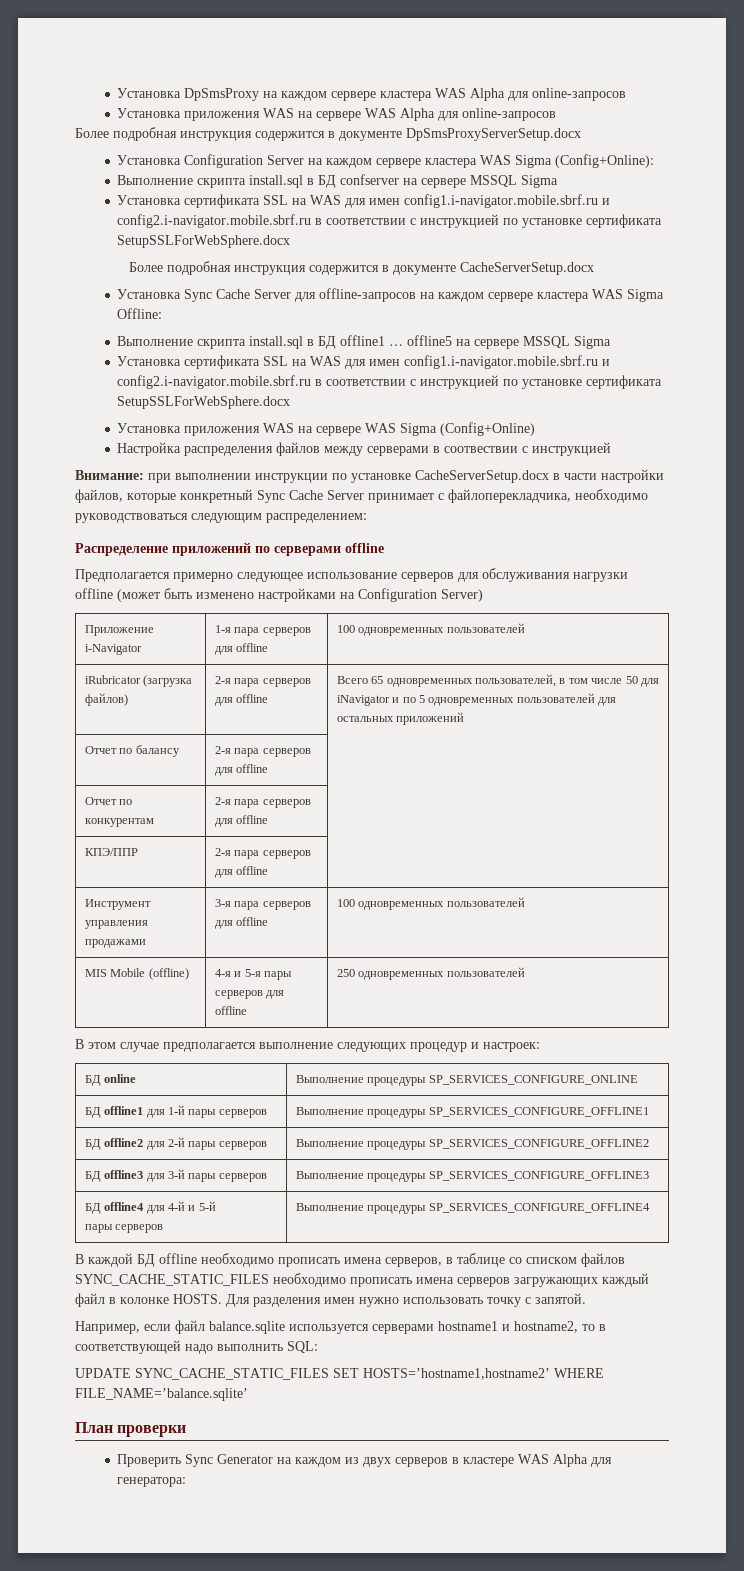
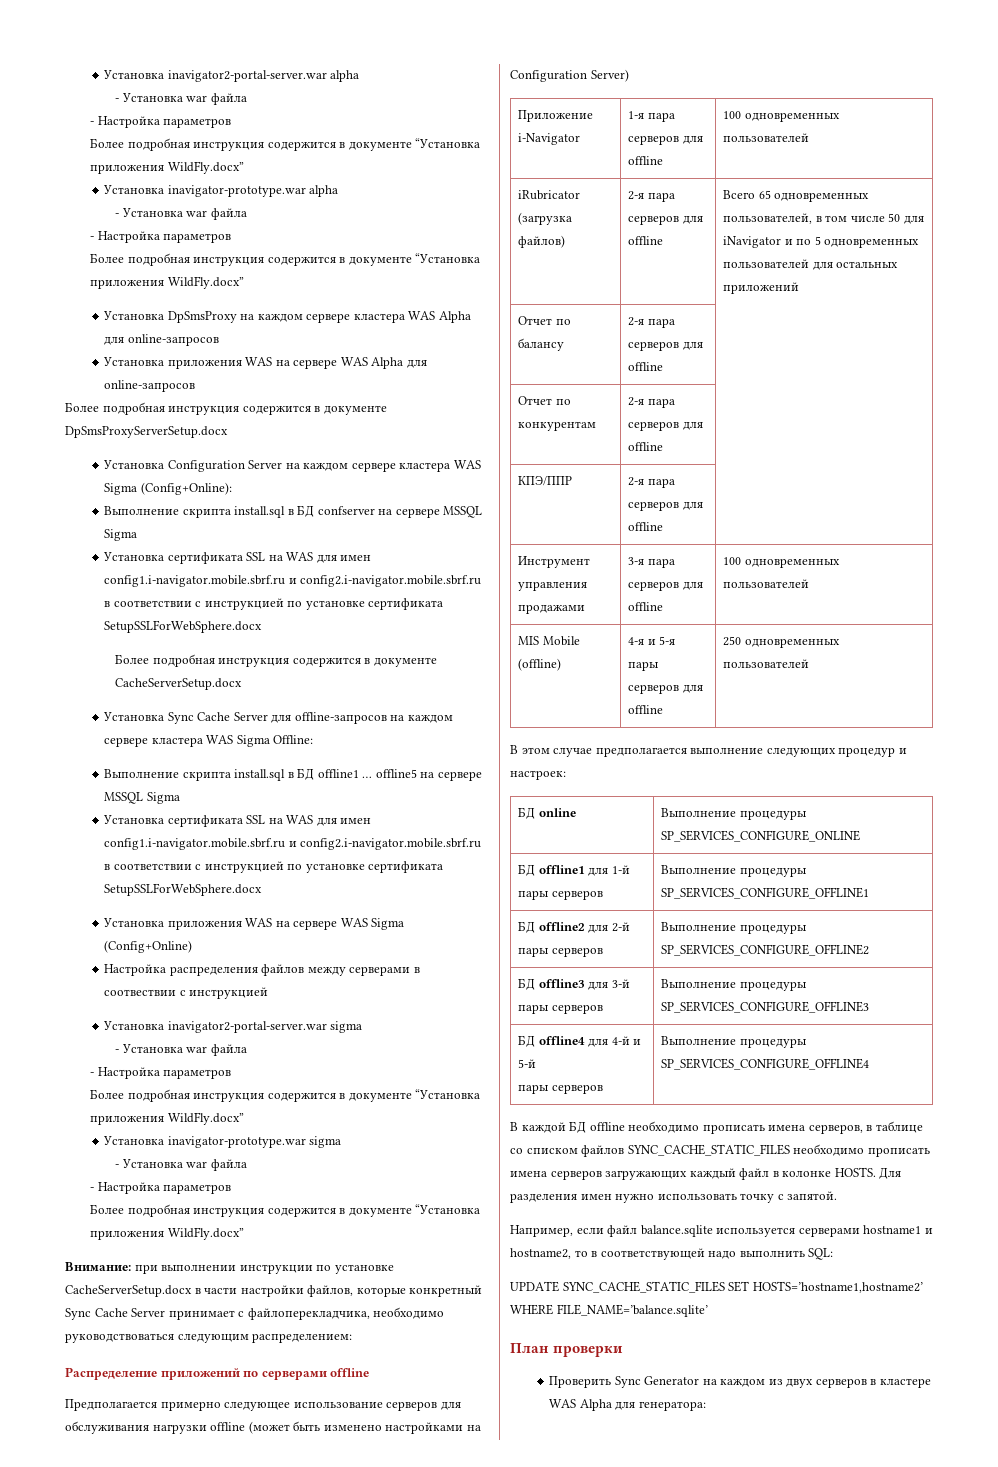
+ Установка inavigator2-portal-server.war alpha
+ - Установка war файла
+ - Настройка параметров
+ Более подробная инструкция содержится в документе “Установка приложения WildFly.docx”
+ Установка inavigator-prototype.war alpha
+ - Установка war файла
+ - Настройка параметров
+ Более подробная инструкция содержится в документе “Установка приложения WildFly.docx”
+ Установка inavigator2-portal-server.war sigma
+ - Установка war файла
+ - Настройка параметров
+ Более подробная инструкция содержится в документе “Установка приложения WildFly.docx”
+ Установка inavigator-prototype.war sigma
+ - Установка war файла
+ - Настройка параметров
+ Более подробная инструкция содержится в документе “Установка приложения WildFly.docx”

